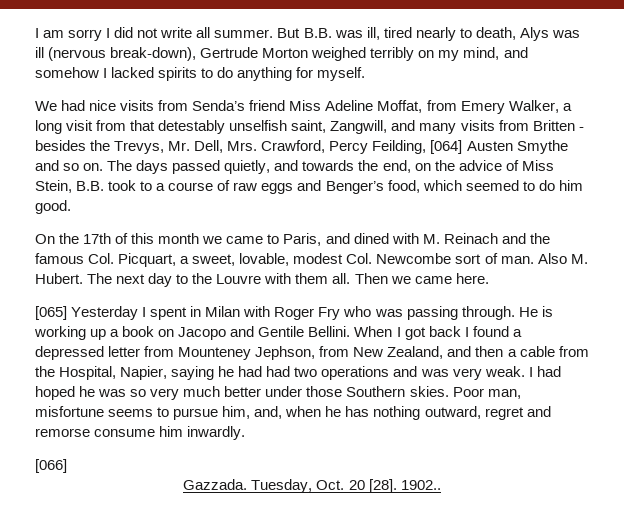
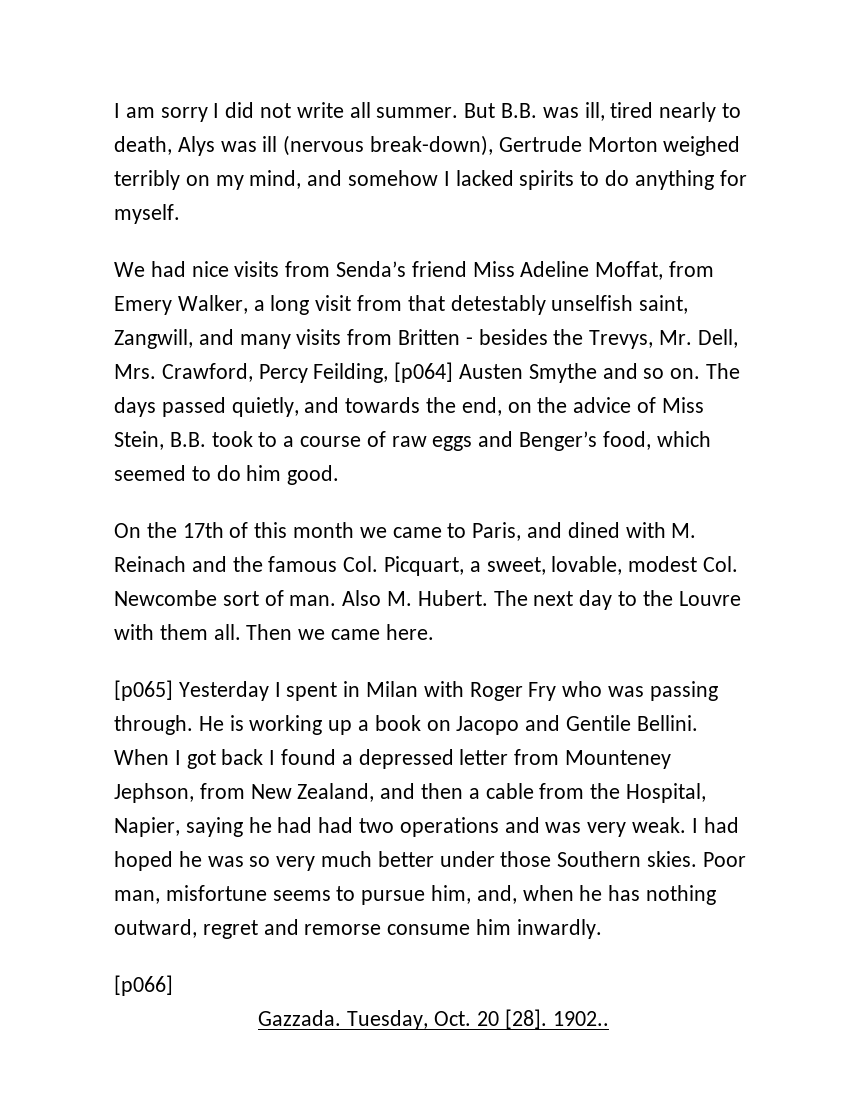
- We had nice visits from Senda’s friend Miss Adeline Moffat, from Emery Walker, a long visit from that detestably unselfish saint, Zangwill, and many visits from Britten - besides the Trevys, Mr. Dell, Mrs. Crawford, Percy Feilding, [064] Austen Smythe and so on.
+ We had nice visits from Senda’s friend Miss Adeline Moffat, from Emery Walker, a long visit from that detestably unselfish saint, Zangwill, and many visits from Britten - besides the Trevys, Mr. Dell, Mrs. Crawford, Percy Feilding, [p064] Austen Smythe and so on.
- [065] Yesterday I spent in Milan with Roger Fry who was passing through.
+ [p065] Yesterday I spent in Milan with Roger Fry who was passing through.
- [066]
+ [p066]

